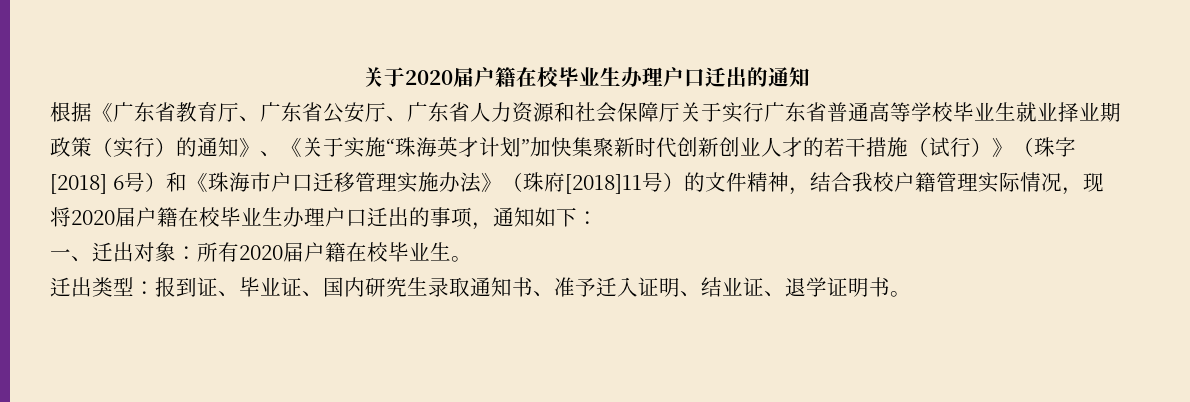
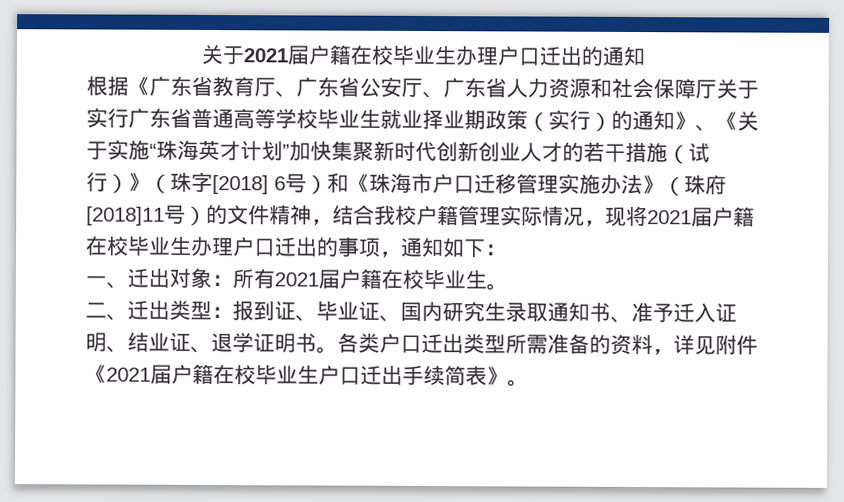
- 关于2020届户籍在校毕业生办理户口迁出的通知
+ 关于2021届户籍在校毕业生办理户口迁出的通知
- 根据《广东省教育厅、广东省公安厅、广东省人力资源和社会保障厅关于实行广东省普通高等学校毕业生就业择业期政策（实行）的通知》、《关于实施“珠海英才计划”加快集聚新时代创新创业人才的若干措施（试行）》（珠字[2018] 6号）和《珠海市户口迁移管理实施办法》（珠府[2018]11号）的文件精神，结合我校户籍管理实际情况，现将2020届户籍在校毕业生办理户口迁出的事项，通知如下：
+ 根据《广东省教育厅、广东省公安厅、广东省人力资源和社会保障厅关于实行广东省普通高等学校毕业生就业择业期政策（实行）的通知》、《关于实施“珠海英才计划”加快集聚新时代创新创业人才的若干措施（试行）》（珠字[2018] 6号）和《珠海市户口迁移管理实施办法》（珠府[2018]11号）的文件精神，结合我校户籍管理实际情况，现将2021届户籍在校毕业生办理户口迁出的事项，通知如下：
- 一、迁出对象：所有2020届户籍在校毕业生。
+ 一、迁出对象：所有2021届户籍在校毕业生。
- 迁出类型：报到证、毕业证、国内研究生录取通知书、准予迁入证明、结业证、退学证明书。
+ 二、迁出类型：报到证、毕业证、国内研究生录取通知书、准予迁入证明、结业证、退学证明书。
+ 各类户口迁出类型所需准备的资料，详见附件《2021届户籍在校毕业生户口迁出手续简表》。

